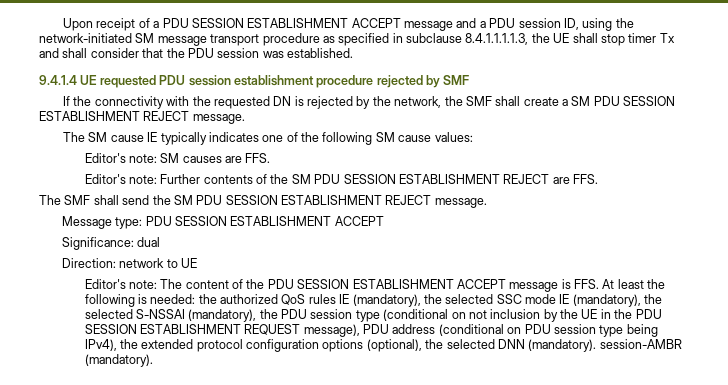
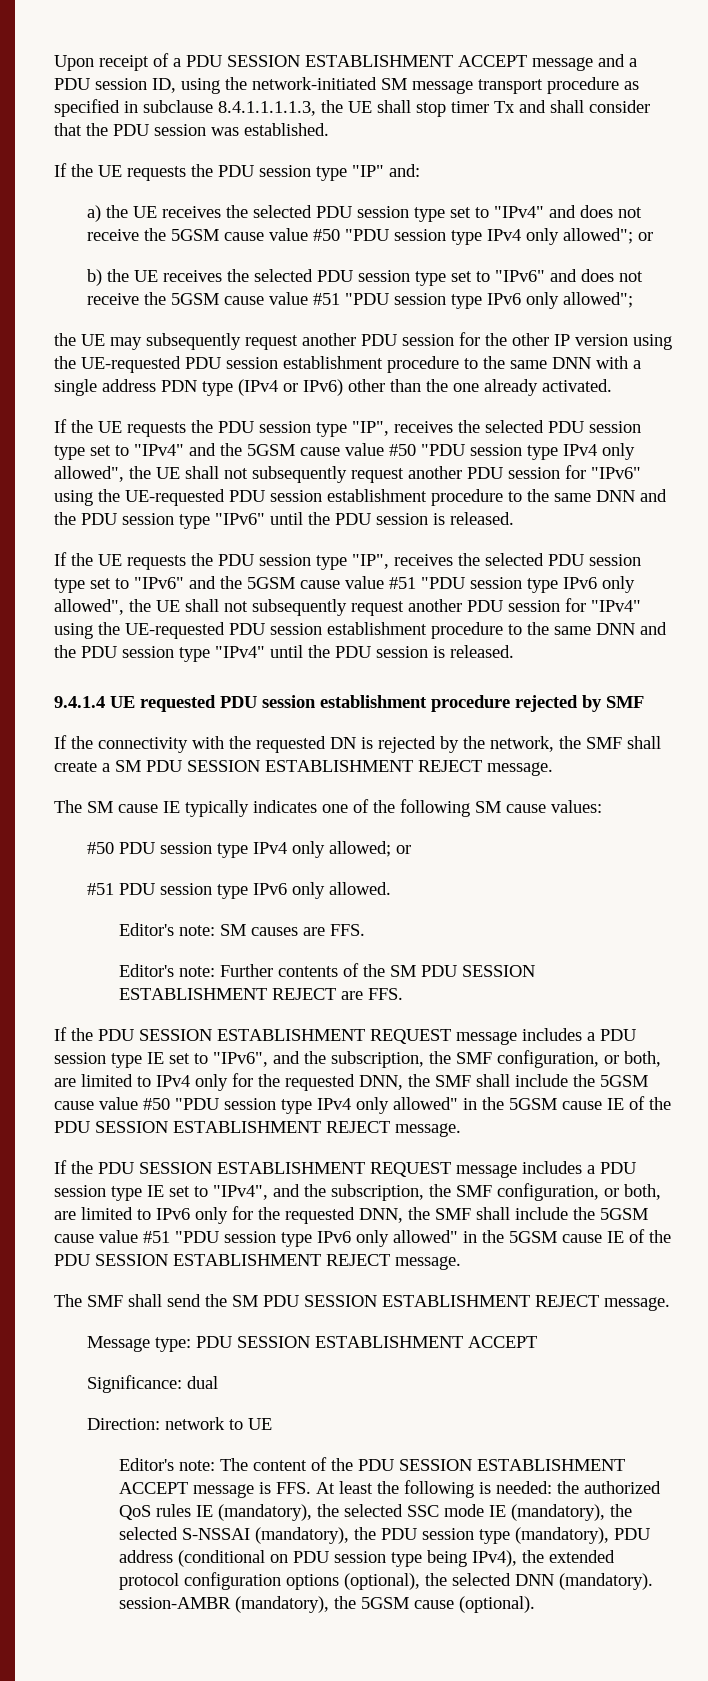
+ If the UE requests the PDU session type "IP" and:
+ a) the UE receives the selected PDU session type set to "IPv4" and does not receive the 5GSM cause value #50 "PDU session type IPv4 only allowed"; or
+ b) the UE receives the selected PDU session type set to "IPv6" and does not receive the 5GSM cause value #51 "PDU session type IPv6 only allowed";
+ the UE may subsequently request another PDU session for the other IP version using the UE-requested PDU session establishment procedure to the same DNN with a single address PDN type (IPv4 or IPv6) other than the one already activated.
+ If the UE requests the PDU session type "IP", receives the selected PDU session type set to "IPv4" and the 5GSM cause value #50 "PDU session type IPv4 only allowed", the UE shall not subsequently request another PDU session for "IPv6" using the UE-requested PDU session establishment procedure to the same DNN and the PDU session type "IPv6" until the PDU session is released.
+ If the UE requests the PDU session type "IP", receives the selected PDU session type set to "IPv6" and the 5GSM cause value #51 "PDU session type IPv6 only allowed", the UE shall not subsequently request another PDU session for "IPv4" using the UE-requested PDU session establishment procedure to the same DNN and the PDU session type "IPv4" until the PDU session is released.
+ #50 PDU session type IPv4 only allowed; or
+ #51 PDU session type IPv6 only allowed.
+ If the PDU SESSION ESTABLISHMENT REQUEST message includes a PDU session type IE set to "IPv6", and the subscription, the SMF configuration, or both, are limited to IPv4 only for the requested DNN, the SMF shall include the 5GSM cause value #50 "PDU session type IPv4 only allowed" in the 5GSM cause IE of the PDU SESSION ESTABLISHMENT REJECT message.
+ If the PDU SESSION ESTABLISHMENT REQUEST message includes a PDU session type IE set to "IPv4", and the subscription, the SMF configuration, or both, are limited to IPv6 only for the requested DNN, the SMF shall include the 5GSM cause value #51 "PDU session type IPv6 only allowed" in the 5GSM cause IE of the PDU SESSION ESTABLISHMENT REJECT message.
- Editor's note: The content of the PDU SESSION ESTABLISHMENT ACCEPT message is FFS. At least the following is needed: the authorized QoS rules IE (mandatory), the selected SSC mode IE (mandatory), the selected S-NSSAI (mandatory), the PDU session type (conditional on not inclusion by the UE in the PDU SESSION ESTABLISHMENT REQUEST message), PDU address (conditional on PDU session type being IPv4), the extended protocol configuration options (optional), the selected DNN (mandatory). session-AMBR (mandatory).
+ Editor's note: The content of the PDU SESSION ESTABLISHMENT ACCEPT message is FFS. At least the following is needed: the authorized QoS rules IE (mandatory), the selected SSC mode IE (mandatory), the selected S-NSSAI (mandatory), the PDU session type (mandatory), PDU address (conditional on PDU session type being IPv4), the extended protocol configuration options (optional), the selected DNN (mandatory). session-AMBR (mandatory), the 5GSM cause (optional).

